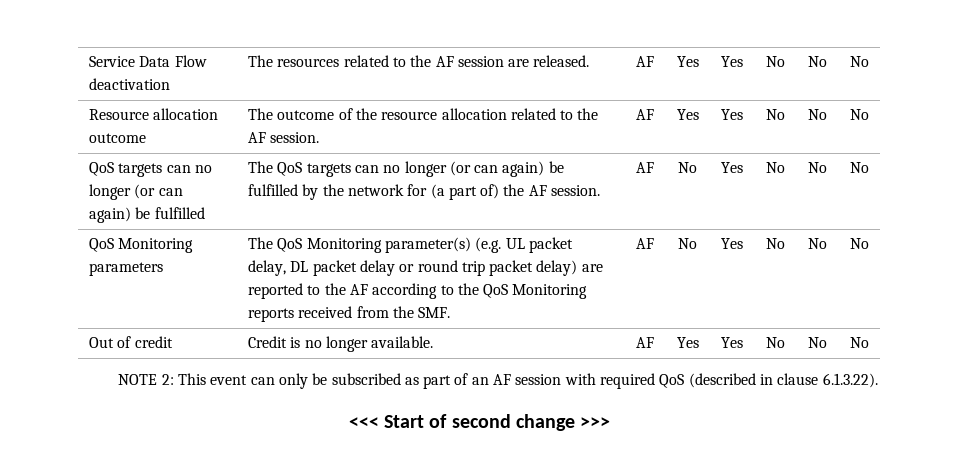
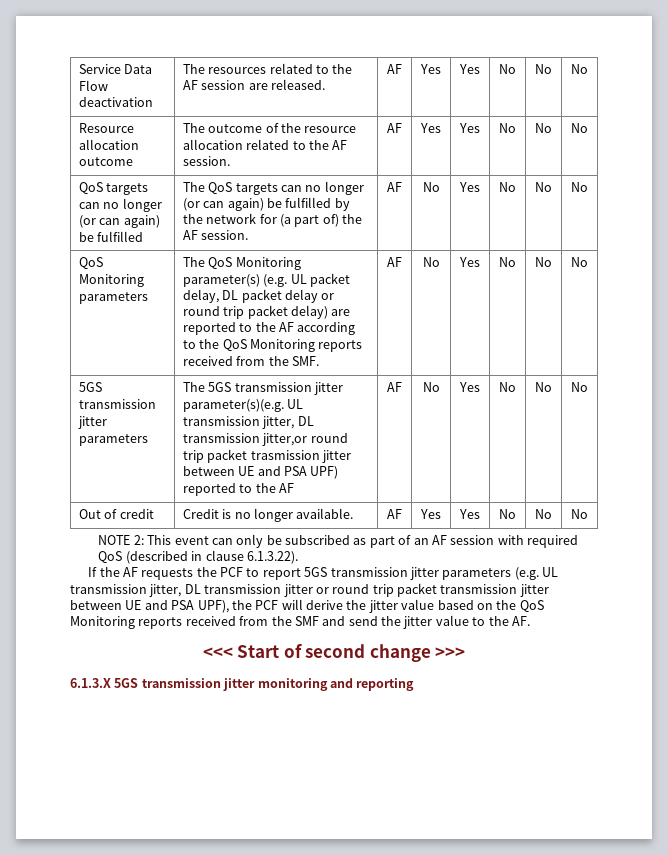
+ 5GS transmission jitter parameters | The 5GS transmission jitter parameter(s)(e.g. UL transmission jitter, DL transmission jitter,or round trip packet trasmission jitter between UE and PSA UPF) reported to the AF | AF | No | Yes | No | No | No
+ If the AF requests the PCF to report 5GS transmission jitter parameters (e.g. UL transmission jitter, DL transmission jitter or round trip packet transmission jitter between UE and PSA UPF), the PCF will derive the jitter value based on the QoS Monitoring reports received from the SMF and send the jitter value to the AF.
+ 6.1.3.X 5GS transmission jitter monitoring and reporting

